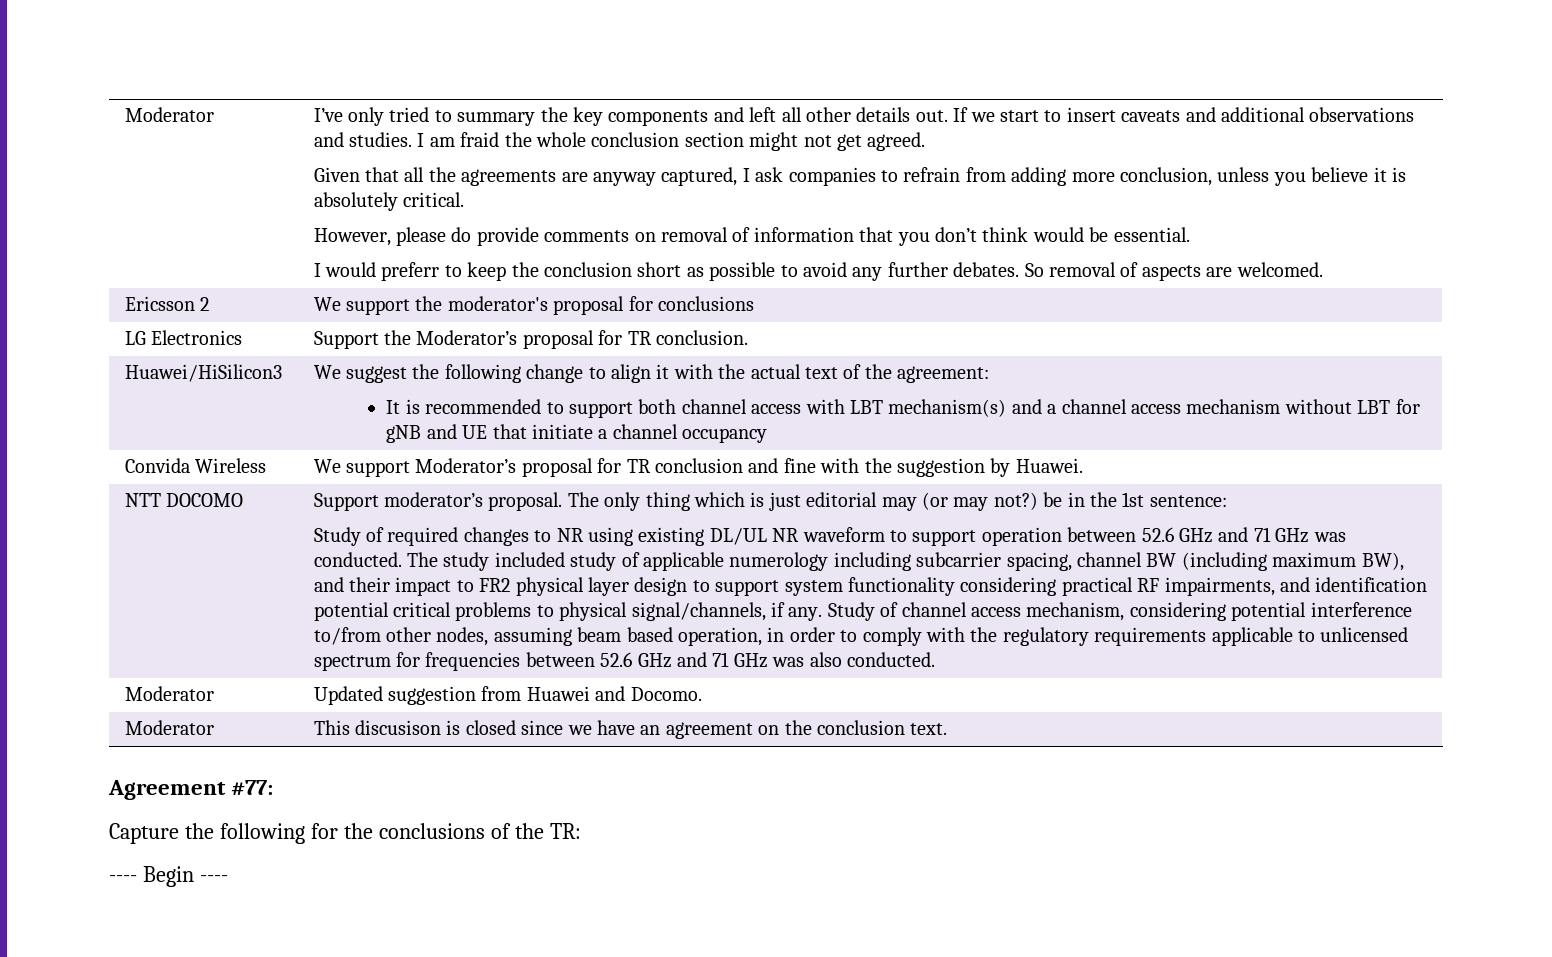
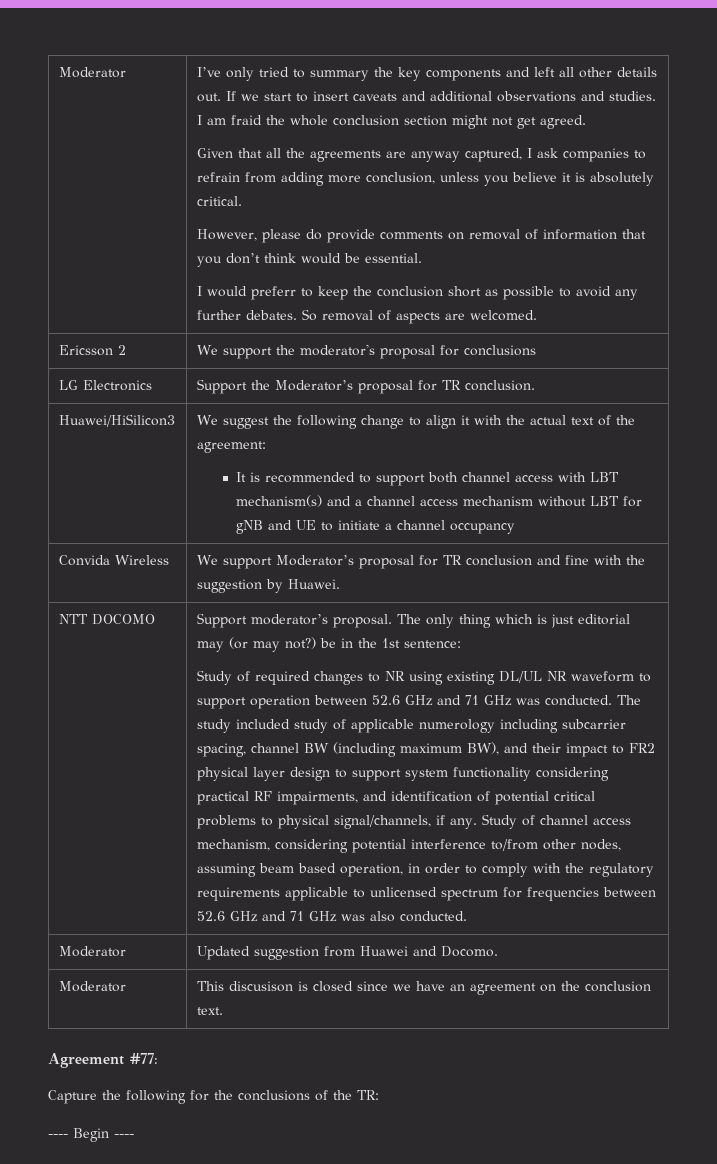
- It is recommended to support both channel access with LBT mechanism(s) and a channel access mechanism without LBT for gNB and UE that initiate a channel occupancy
+ It is recommended to support both channel access with LBT mechanism(s) and a channel access mechanism without LBT for gNB and UE to initiate a channel occupancy
- The study included study of applicable numerology including subcarrier spacing, channel BW (including maximum BW), and their impact to FR2 physical layer design to support system functionality considering practical RF impairments, and identification potential critical problems to physical signal/channels, if any.
+ The study included study of applicable numerology including subcarrier spacing, channel BW (including maximum BW), and their impact to FR2 physical layer design to support system functionality considering practical RF impairments, and identification of potential critical problems to physical signal/channels, if any.

